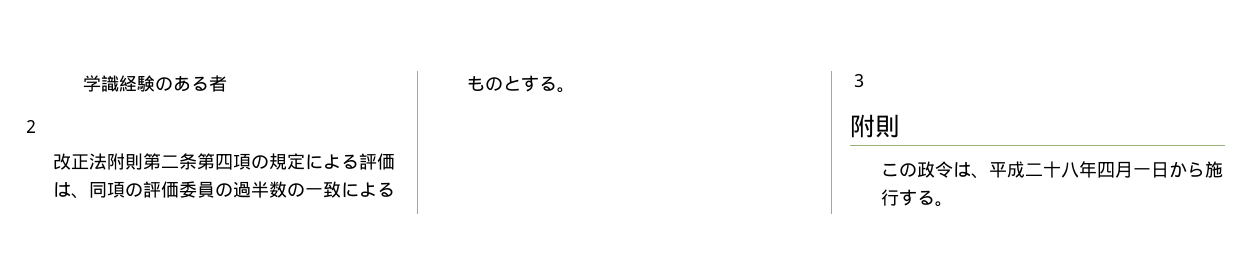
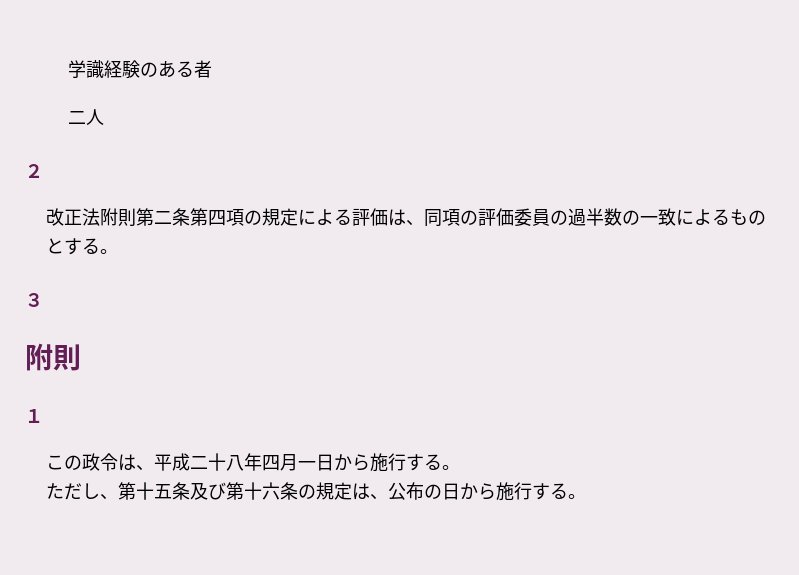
+ 二人
+ １
+ ただし、第十五条及び第十六条の規定は、公布の日から施行する。

